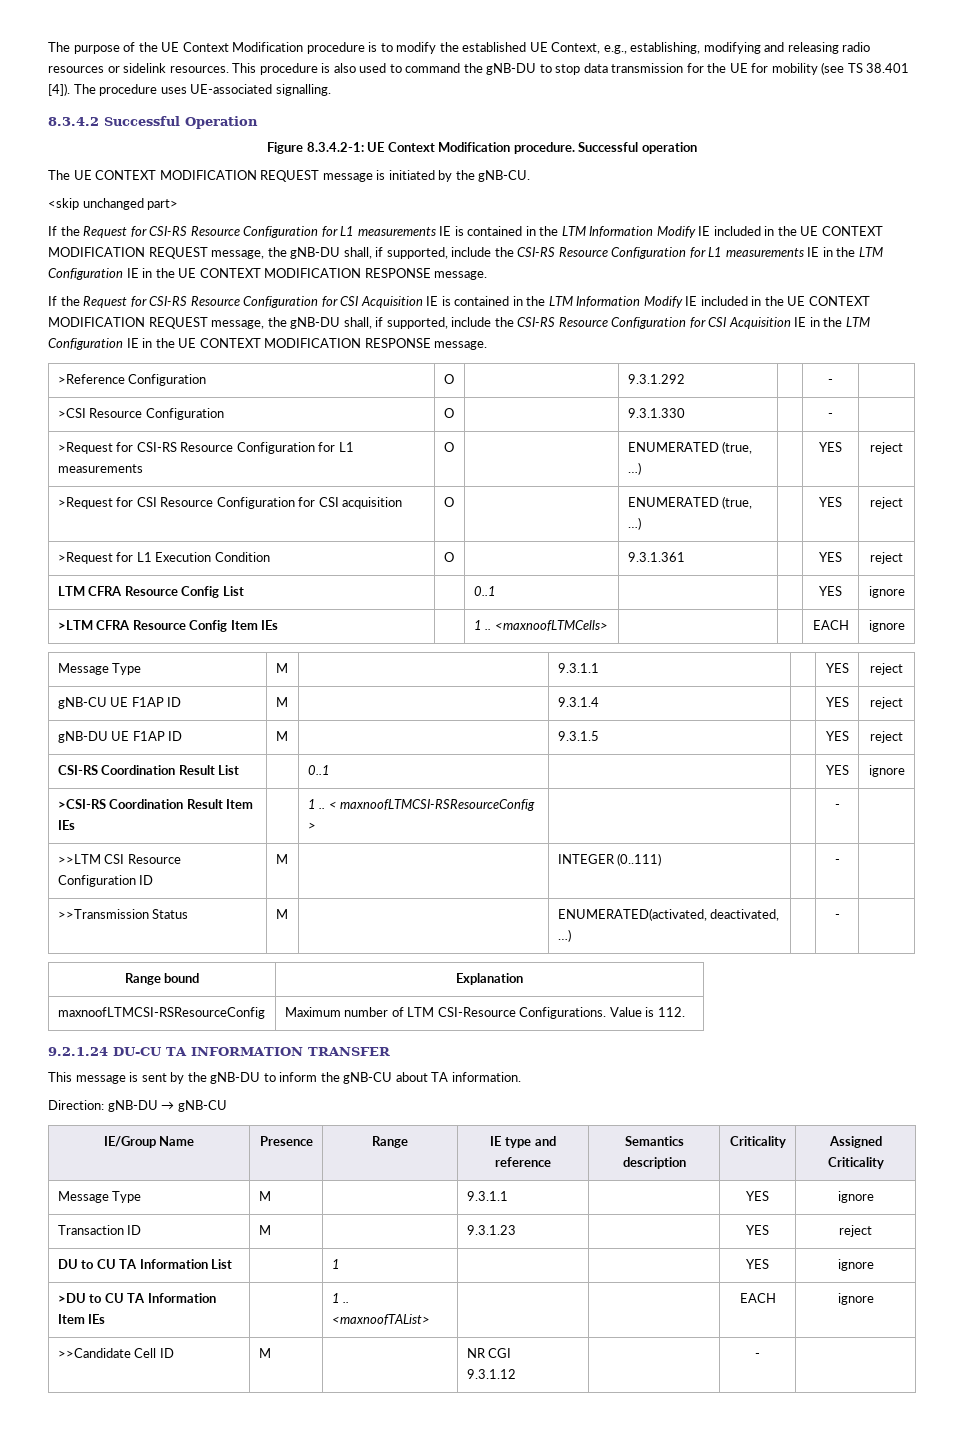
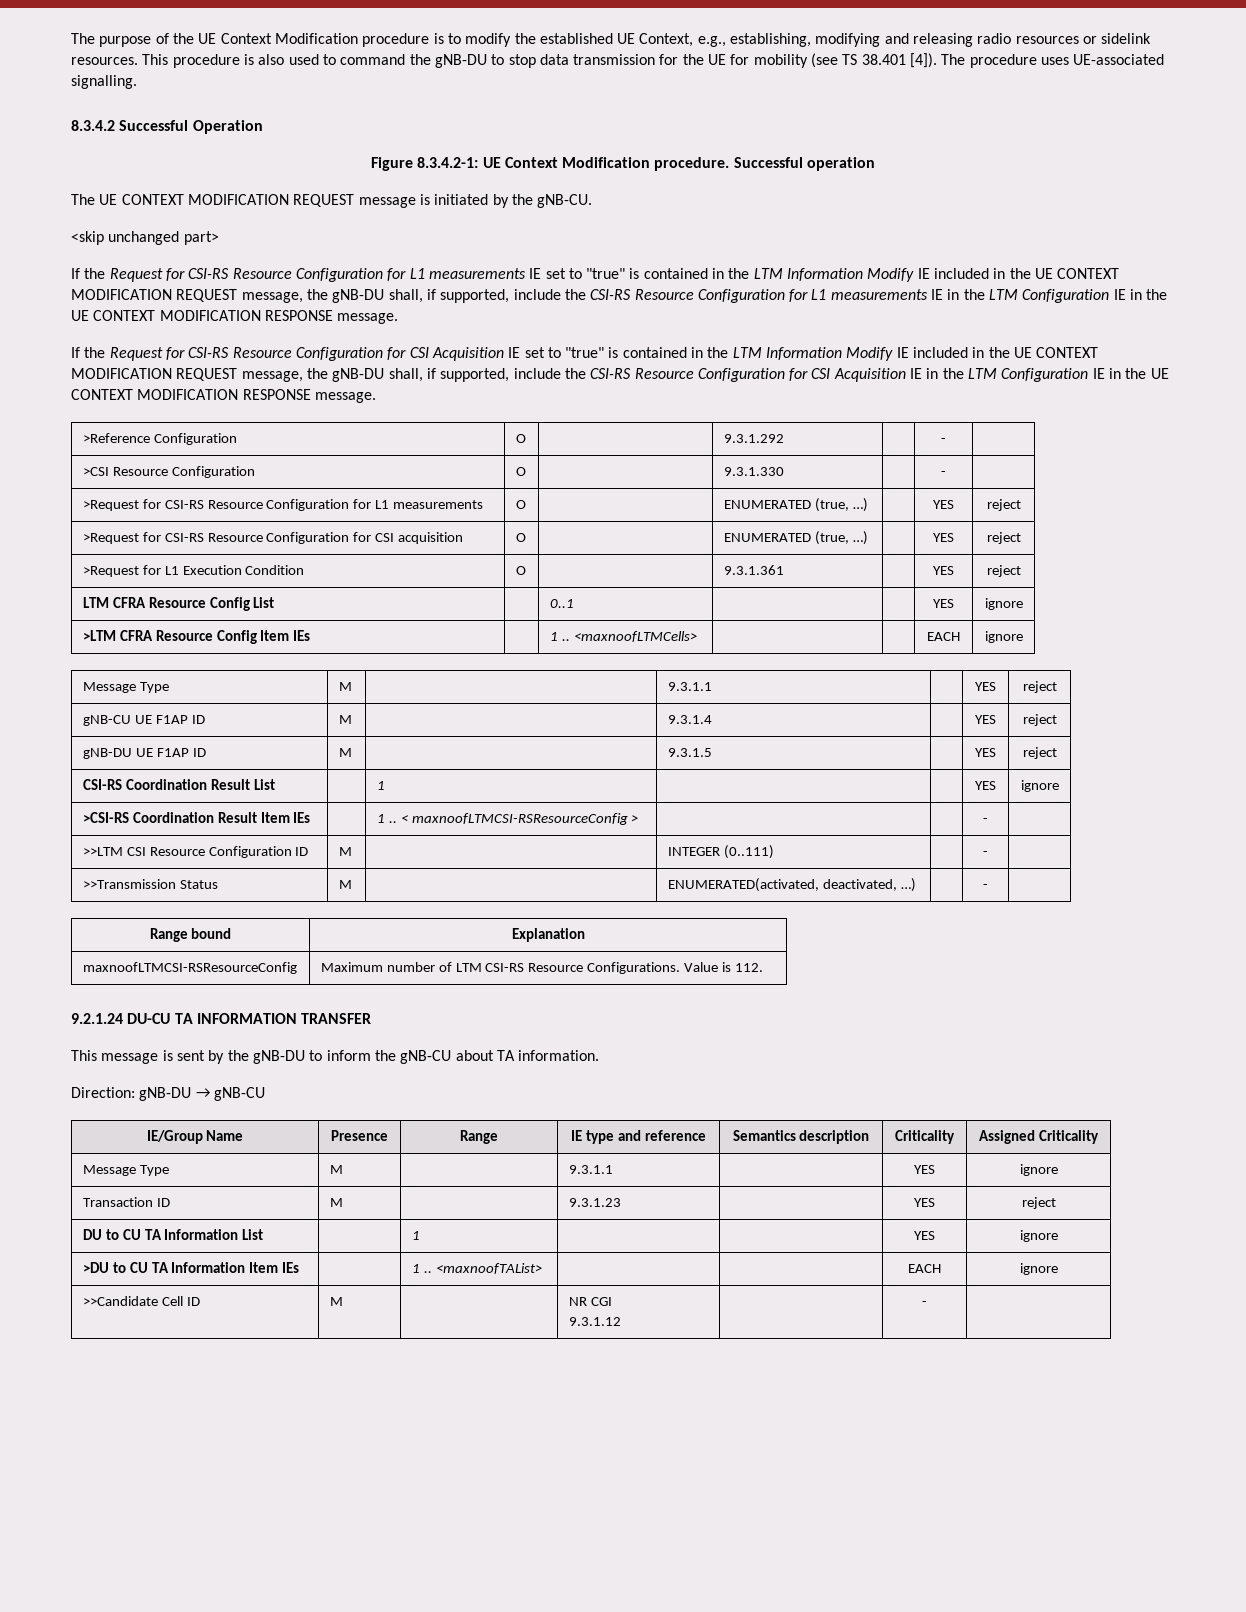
- If the Request for CSI-RS Resource Configuration for L1 measurements IE is contained in the LTM Information Modify IE included in the UE CONTEXT MODIFICATION REQUEST message, the gNB-DU shall, if supported, include the CSI-RS Resource Configuration for L1 measurements IE in the LTM Configuration IE in the UE CONTEXT MODIFICATION RESPONSE message.
+ If the Request for CSI-RS Resource Configuration for L1 measurements IE set to "true" is contained in the LTM Information Modify IE included in the UE CONTEXT MODIFICATION REQUEST message, the gNB-DU shall, if supported, include the CSI-RS Resource Configuration for L1 measurements IE in the LTM Configuration IE in the UE CONTEXT MODIFICATION RESPONSE message.
- If the Request for CSI-RS Resource Configuration for CSI Acquisition IE is contained in the LTM Information Modify IE included in the UE CONTEXT MODIFICATION REQUEST message, the gNB-DU shall, if supported, include the CSI-RS Resource Configuration for CSI Acquisition IE in the LTM Configuration IE in the UE CONTEXT MODIFICATION RESPONSE message.
+ If the Request for CSI-RS Resource Configuration for CSI Acquisition IE set to "true" is contained in the LTM Information Modify IE included in the UE CONTEXT MODIFICATION REQUEST message, the gNB-DU shall, if supported, include the CSI-RS Resource Configuration for CSI Acquisition IE in the LTM Configuration IE in the UE CONTEXT MODIFICATION RESPONSE message.
- >Request for CSI Resource Configuration for CSI acquisition | O | | ENUMERATED (true, …) | | YES | reject
+ >Request for CSI-RS Resource Configuration for CSI acquisition | O | | ENUMERATED (true, …) | | YES | reject
- CSI-RS Coordination Result List | | 0..1 | | | YES | ignore
+ CSI-RS Coordination Result List | | 1 | | | YES | ignore
- maxnoofLTMCSI-RSResourceConfig | Maximum number of LTM CSI-Resource Configurations. Value is 112.
+ maxnoofLTMCSI-RSResourceConfig | Maximum number of LTM CSI-RS Resource Configurations. Value is 112.

